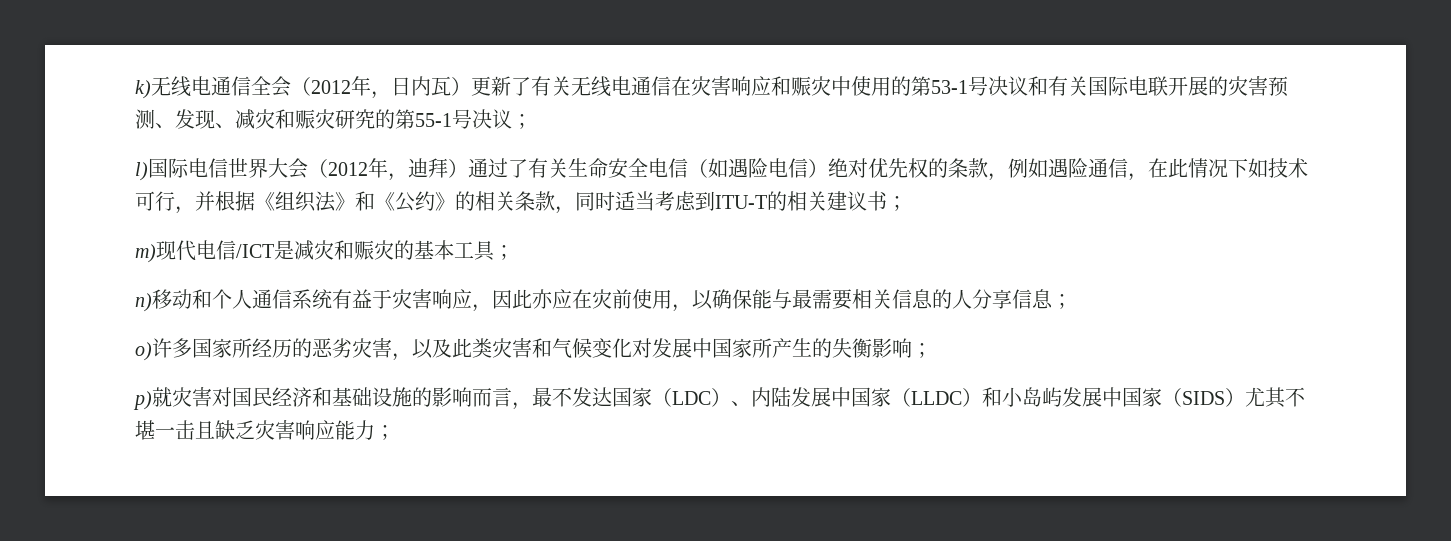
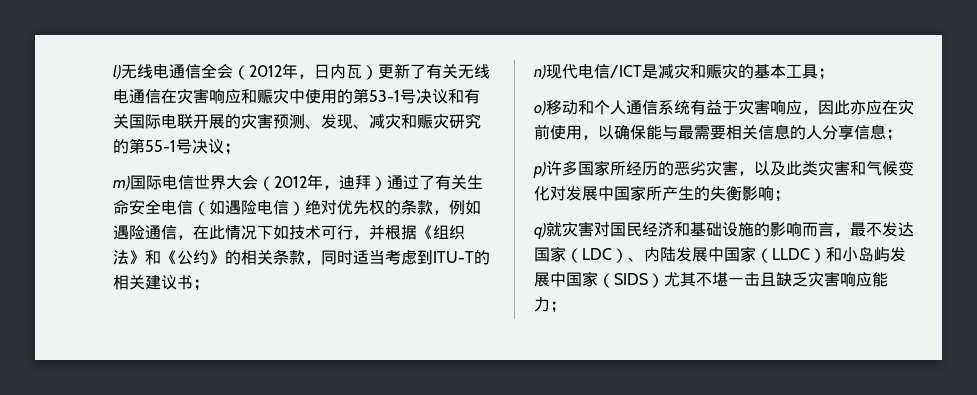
- k)无线电通信全会（2012年，日内瓦）更新了有关无线电通信在灾害响应和赈灾中使用的第53-1号决议和有关国际电联开展的灾害预测、发现、减灾和赈灾研究的第55-1号决议；
+ l)无线电通信全会（2012年，日内瓦）更新了有关无线电通信在灾害响应和赈灾中使用的第53-1号决议和有关国际电联开展的灾害预测、发现、减灾和赈灾研究的第55-1号决议；
- l)国际电信世界大会（2012年，迪拜）通过了有关生命安全电信（如遇险电信）绝对优先权的条款，例如遇险通信，在此情况下如技术可行，并根据《组织法》和《公约》的相关条款，同时适当考虑到ITU-T的相关建议书；
+ m)国际电信世界大会（2012年，迪拜）通过了有关生命安全电信（如遇险电信）绝对优先权的条款，例如遇险通信，在此情况下如技术可行，并根据《组织法》和《公约》的相关条款，同时适当考虑到ITU-T的相关建议书；
- m)现代电信/ICT是减灾和赈灾的基本工具；
+ n)现代电信/ICT是减灾和赈灾的基本工具；
- n)移动和个人通信系统有益于灾害响应，因此亦应在灾前使用，以确保能与最需要相关信息的人分享信息；
+ o)移动和个人通信系统有益于灾害响应，因此亦应在灾前使用，以确保能与最需要相关信息的人分享信息；
- o)许多国家所经历的恶劣灾害，以及此类灾害和气候变化对发展中国家所产生的失衡影响；
+ p)许多国家所经历的恶劣灾害，以及此类灾害和气候变化对发展中国家所产生的失衡影响；
- p)就灾害对国民经济和基础设施的影响而言，最不发达国家（LDC）、内陆发展中国家（LLDC）和小岛屿发展中国家（SIDS）尤其不堪一击且缺乏灾害响应能力；
+ q)就灾害对国民经济和基础设施的影响而言，最不发达国家（LDC）、内陆发展中国家（LLDC）和小岛屿发展中国家（SIDS）尤其不堪一击且缺乏灾害响应能力；

